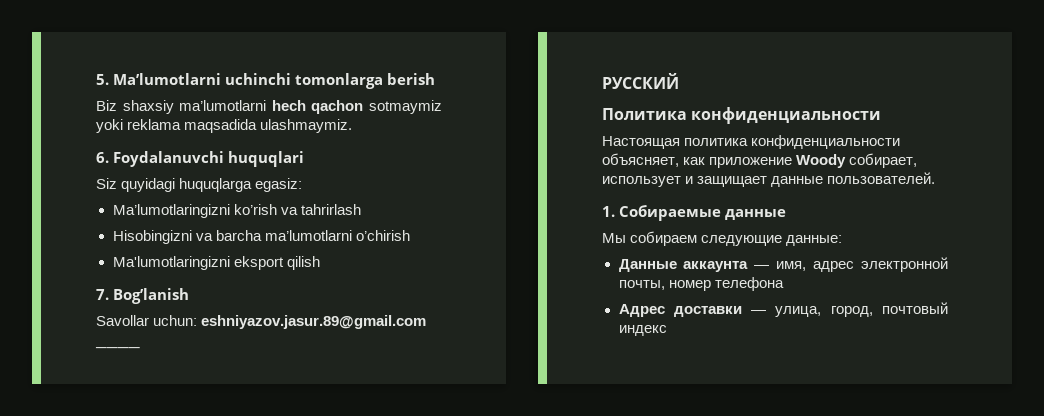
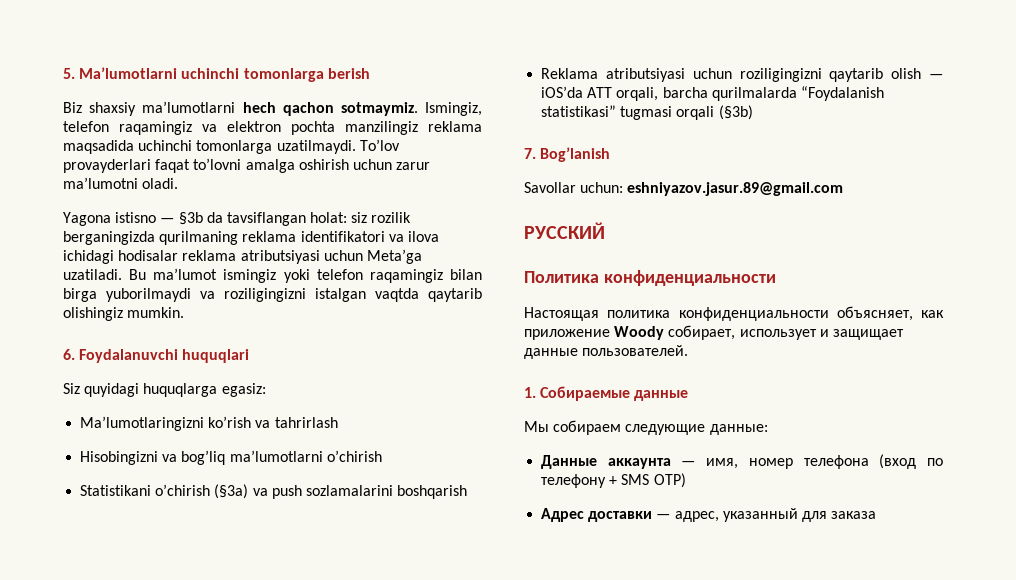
- Biz shaxsiy ma’lumotlarni hech qachon sotmaymiz yoki reklama maqsadida ulashmaymiz.
+ Biz shaxsiy ma’lumotlarni hech qachon sotmaymiz. Ismingiz, telefon raqamingiz va elektron pochta manzilingiz reklama maqsadida uchinchi tomonlarga uzatilmaydi. To’lov provayderlari faqat to’lovni amalga oshirish uchun zarur ma’lumotni oladi.
+ Yagona istisno — §3b da tavsiflangan holat: siz rozilik berganingizda qurilmaning reklama identifikatori va ilova ichidagi hodisalar reklama atributsiyasi uchun Meta’ga uzatiladi. Bu ma’lumot ismingiz yoki telefon raqamingiz bilan birga yuborilmaydi va roziligingizni istalgan vaqtda qaytarib olishingiz mumkin.
- Hisobingizni va barcha ma’lumotlarni o’chirish
+ Hisobingizni va bog’liq ma’lumotlarni o’chirish
- Ma'lumotlaringizni eksport qilish
+ Statistikani o’chirish (§3a) va push sozlamalarini boshqarish
+ Reklama atributsiyasi uchun roziligingizni qaytarib olish — iOS’da ATT orqali, barcha qurilmalarda “Foydalanish statistikasi” tugmasi orqali (§3b)
- ────
- Данные аккаунта — имя, адрес электронной почты, номер телефона
+ Данные аккаунта — имя, номер телефона (вход по телефону + SMS OTP)
- Адрес доставки — улица, город, почтовый индекс
+ Адрес доставки — адрес, указанный для заказа

